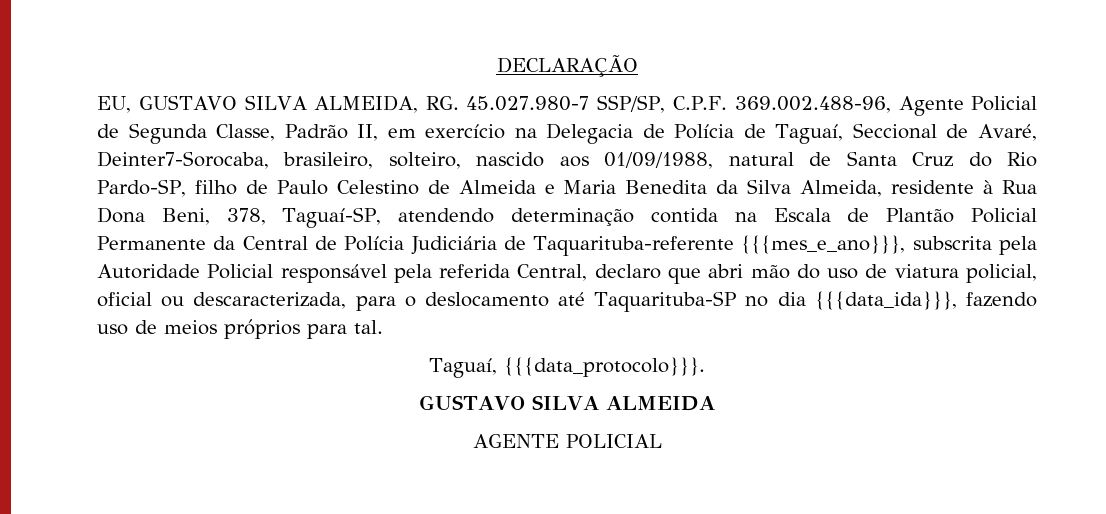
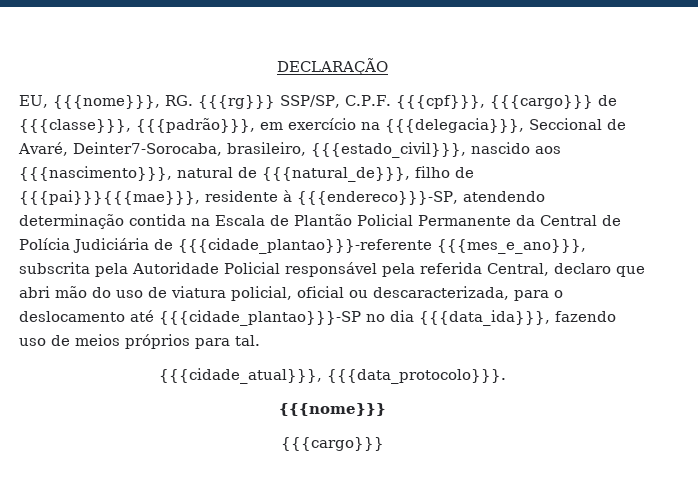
- EU, GUSTAVO SILVA ALMEIDA, RG. 45.027.980-7 SSP/SP, C.P.F. 369.002.488-96, Agente Policial de Segunda Classe, Padrão II, em exercício na Delegacia de Polícia de Taguaí, Seccional de Avaré, Deinter7-Sorocaba, brasileiro, solteiro, nascido aos 01/09/1988, natural de Santa Cruz do Rio Pardo-SP, filho de Paulo Celestino de Almeida e Maria Benedita da Silva Almeida, residente à Rua Dona Beni, 378, Taguaí-SP, atendendo determinação contida na Escala de Plantão Policial Permanente da Central de Polícia Judiciária de Taquarituba-referente {{{mes_e_ano}}}, subscrita pela Autoridade Policial responsável pela referida Central, declaro que abri mão do uso de viatura policial, oficial ou descaracterizada, para o deslocamento até Taquarituba-SP no dia {{{data_ida}}}, fazendo uso de meios próprios para tal.
+ EU, {{{nome}}}, RG. {{{rg}}} SSP/SP, C.P.F. {{{cpf}}}, {{{cargo}}} de {{{classe}}}, {{{padrão}}}, em exercício na {{{delegacia}}}, Seccional de Avaré, Deinter7-Sorocaba, brasileiro, {{{estado_civil}}}, nascido aos {{{nascimento}}}, natural de {{{natural_de}}}, filho de {{{pai}}}{{{mae}}}, residente à {{{endereco}}}-SP, atendendo determinação contida na Escala de Plantão Policial Permanente da Central de Polícia Judiciária de {{{cidade_plantao}}}-referente {{{mes_e_ano}}}, subscrita pela Autoridade Policial responsável pela referida Central, declaro que abri mão do uso de viatura policial, oficial ou descaracterizada, para o deslocamento até {{{cidade_plantao}}}-SP no dia {{{data_ida}}}, fazendo uso de meios próprios para tal.
- Taguaí, {{{data_protocolo}}}.
+ {{{cidade_atual}}}, {{{data_protocolo}}}.
- GUSTAVO SILVA ALMEIDA
- AGENTE POLICIAL
+ {{{nome}}}
+ {{{cargo}}}

